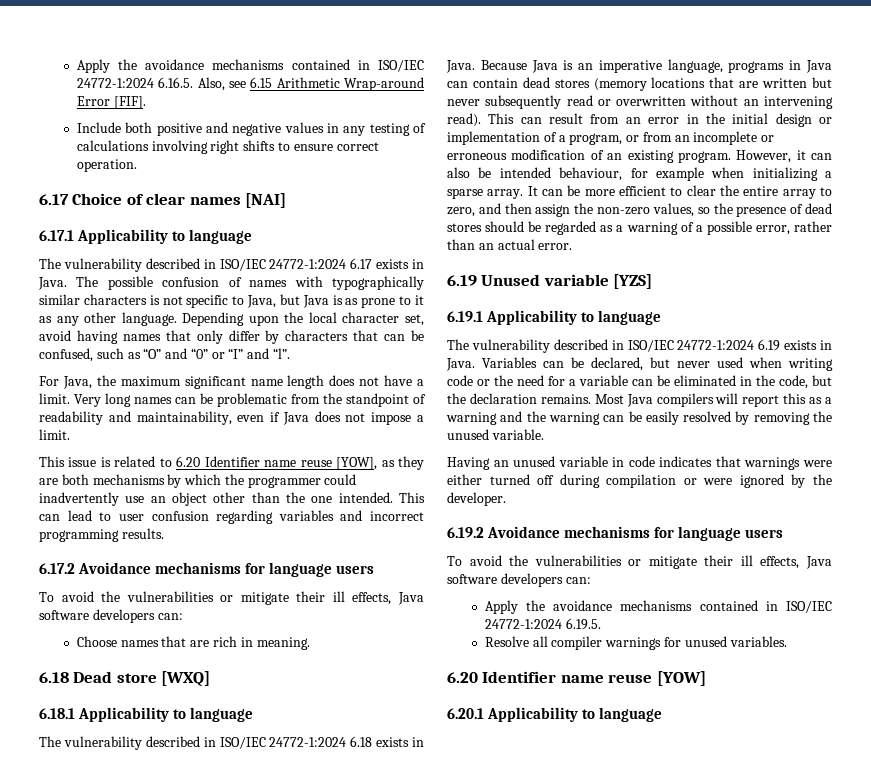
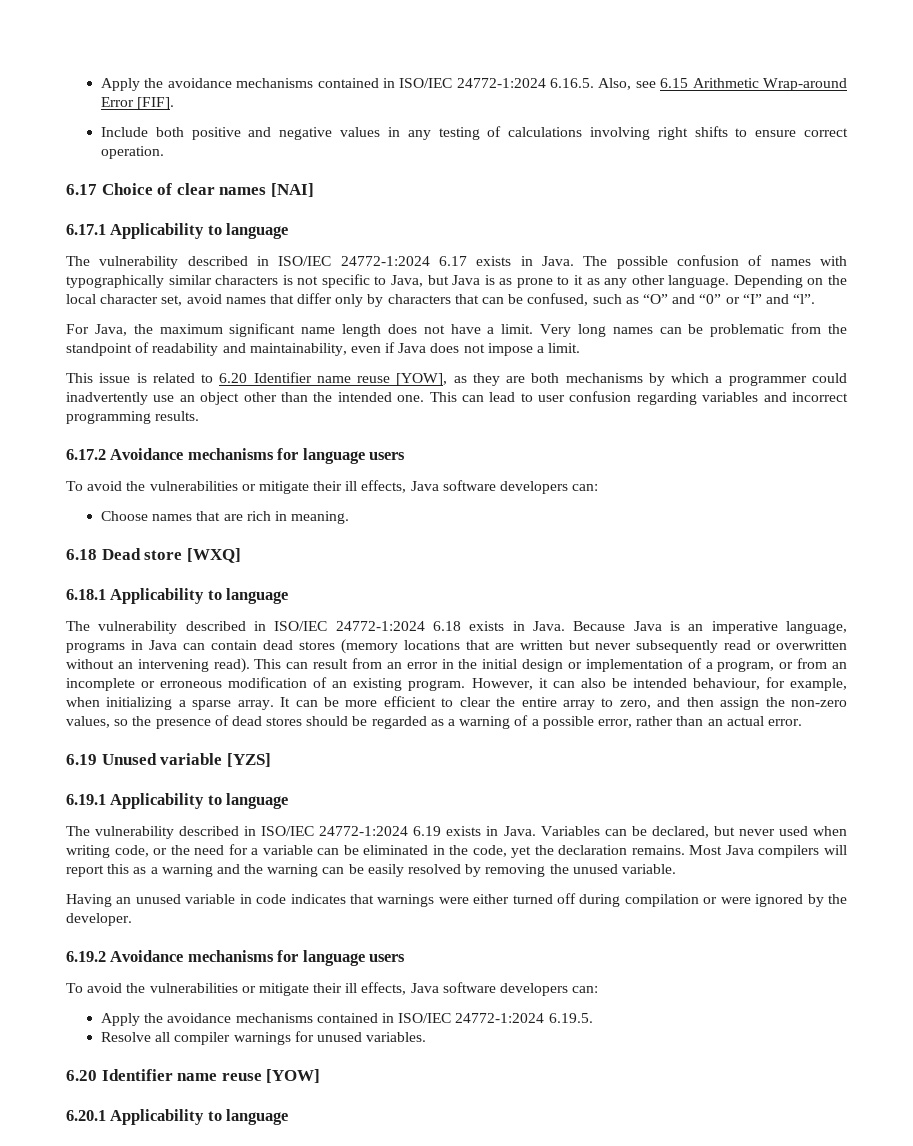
- Depending upon the local character set, avoid having names that only differ by characters that can be confused, such as “O” and “0” or “I” and “l”.
+ Depending on the local character set, avoid names that differ only by characters that can be confused, such as “O” and “0” or “I” and “l”.
- This issue is related to 6.20 Identifier name reuse [YOW], as they are both mechanisms by which the programmer could inadvertently use an object other than the one intended.
+ This issue is related to 6.20 Identifier name reuse [YOW], as they are both mechanisms by which a programmer could inadvertently use an object other than the intended one.
- However, it can also be intended behaviour, for example when initializing a sparse array.
+ However, it can also be intended behaviour, for example, when initializing a sparse array.
- Variables can be declared, but never used when writing code or the need for a variable can be eliminated in the code, but the declaration remains.
+ Variables can be declared, but never used when writing code, or the need for a variable can be eliminated in the code, yet the declaration remains.

